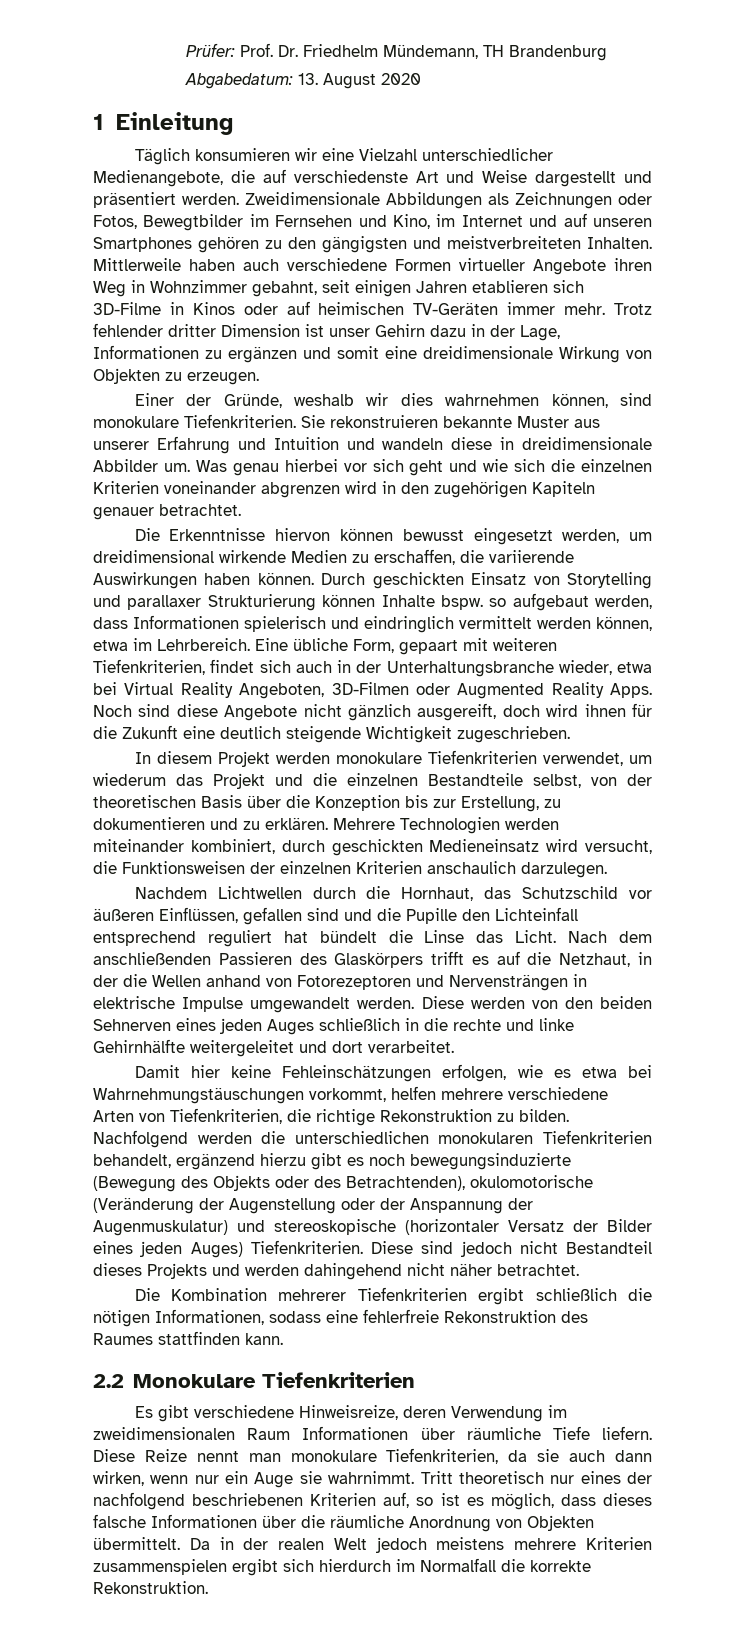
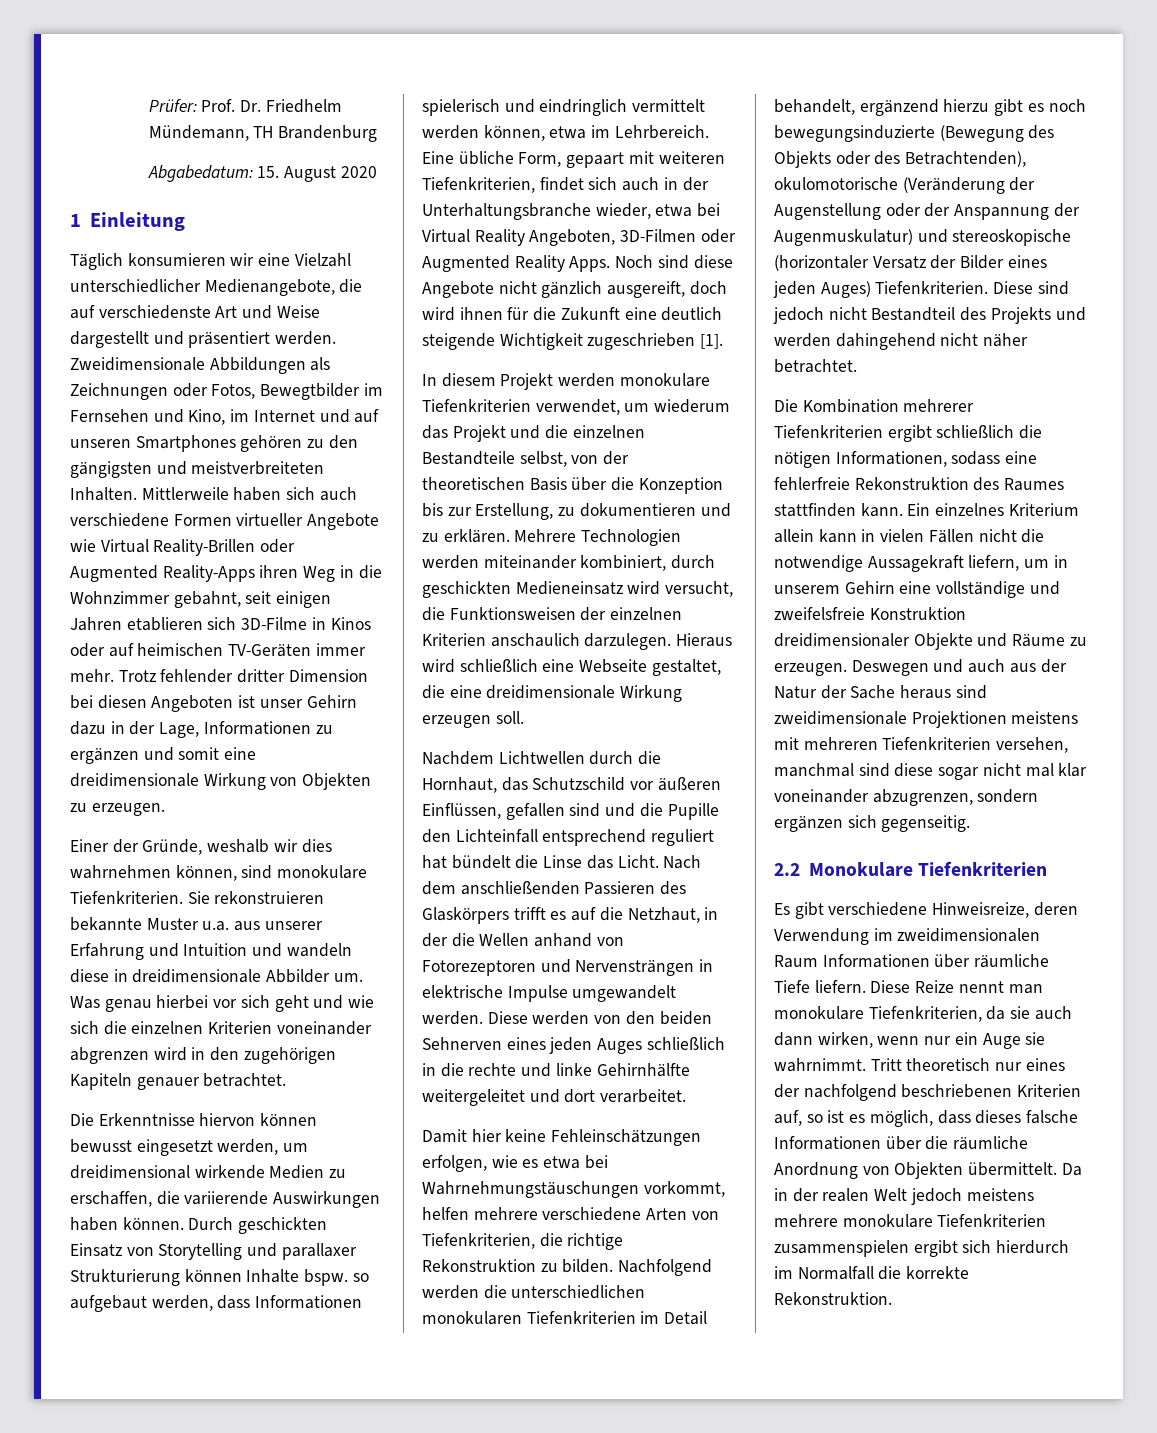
- Abgabedatum: 13. August 2020
+ Abgabedatum: 15. August 2020
- Mittlerweile haben auch verschiedene Formen virtueller Angebote ihren Weg in Wohnzimmer gebahnt, seit einigen Jahren etablieren sich 3D-Filme in Kinos oder auf heimischen TV-Geräten immer mehr.
+ Mittlerweile haben sich auch verschiedene Formen virtueller Angebote wie Virtual Reality-Brillen oder Augmented Reality-Apps ihren Weg in die Wohnzimmer gebahnt, seit einigen Jahren etablieren sich 3D-Filme in Kinos oder auf heimischen TV-Geräten immer mehr.
- Trotz fehlender dritter Dimension ist unser Gehirn dazu in der Lage, Informationen zu ergänzen und somit eine dreidimensionale Wirkung von Objekten zu erzeugen.
+ Trotz fehlender dritter Dimension bei diesen Angeboten ist unser Gehirn dazu in der Lage, Informationen zu ergänzen und somit eine dreidimensionale Wirkung von Objekten zu erzeugen.
- Sie rekonstruieren bekannte Muster aus unserer Erfahrung und Intuition und wandeln diese in dreidimensionale Abbilder um.
+ Sie rekonstruieren bekannte Muster u.a. aus unserer Erfahrung und Intuition und wandeln diese in dreidimensionale Abbilder um.
- Noch sind diese Angebote nicht gänzlich ausgereift, doch wird ihnen für die Zukunft eine deutlich steigende Wichtigkeit zugeschrieben.
+ Noch sind diese Angebote nicht gänzlich ausgereift, doch wird ihnen für die Zukunft eine deutlich steigende Wichtigkeit zugeschrieben [1].
+ Hieraus wird schließlich eine Webseite gestaltet, die eine dreidimensionale Wirkung erzeugen soll.
- Nachfolgend werden die unterschiedlichen monokularen Tiefenkriterien behandelt, ergänzend hierzu gibt es noch bewegungsinduzierte (Bewegung des Objekts oder des Betrachtenden), okulomotorische (Veränderung der Augenstellung oder der Anspannung der Augenmuskulatur) und stereoskopische (horizontaler Versatz der Bilder eines jeden Auges) Tiefenkriterien.
+ Nachfolgend werden die unterschiedlichen monokularen Tiefenkriterien im Detail behandelt, ergänzend hierzu gibt es noch bewegungsinduzierte (Bewegung des Objekts oder des Betrachtenden), okulomotorische (Veränderung der Augenstellung oder der Anspannung der Augenmuskulatur) und stereoskopische (horizontaler Versatz der Bilder eines jeden Auges) Tiefenkriterien.
- Diese sind jedoch nicht Bestandteil dieses Projekts und werden dahingehend nicht näher betrachtet.
+ Diese sind jedoch nicht Bestandteil des Projekts und werden dahingehend nicht näher betrachtet.
+ Ein einzelnes Kriterium allein kann in vielen Fällen nicht die notwendige Aussagekraft liefern, um in unserem Gehirn eine vollständige und zweifelsfreie Konstruktion dreidimensionaler Objekte und Räume zu erzeugen. Deswegen und auch aus der Natur der Sache heraus sind zweidimensionale Projektionen meistens mit mehreren Tiefenkriterien versehen, manchmal sind diese sogar nicht mal klar voneinander abzugrenzen, sondern ergänzen sich gegenseitig.
- Da in der realen Welt jedoch meistens mehrere Kriterien zusammenspielen ergibt sich hierdurch im Normalfall die korrekte Rekonstruktion.
+ Da in der realen Welt jedoch meistens mehrere monokulare Tiefenkriterien zusammenspielen ergibt sich hierdurch im Normalfall die korrekte Rekonstruktion.

